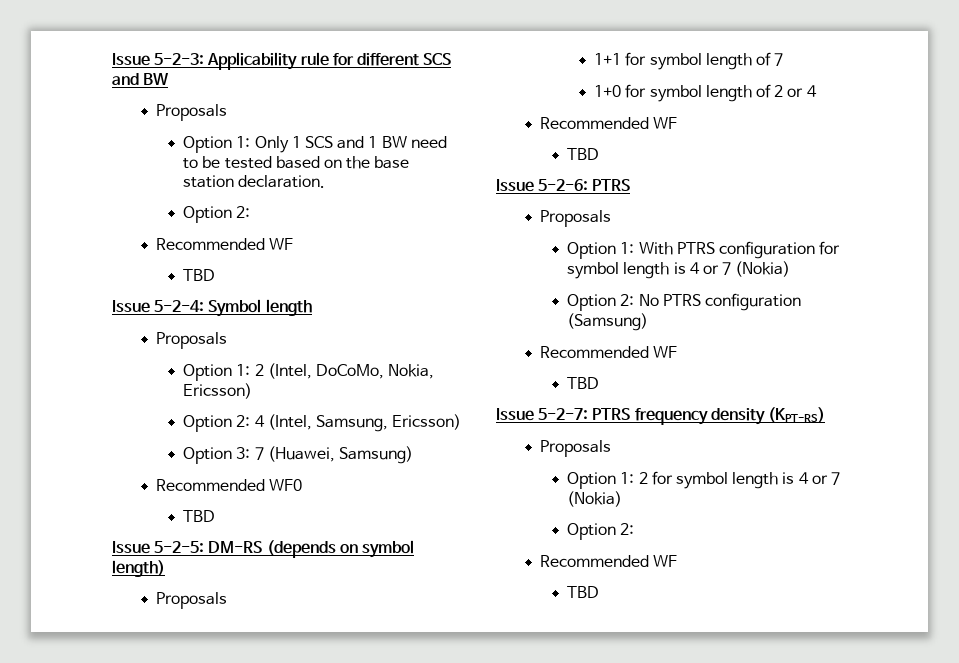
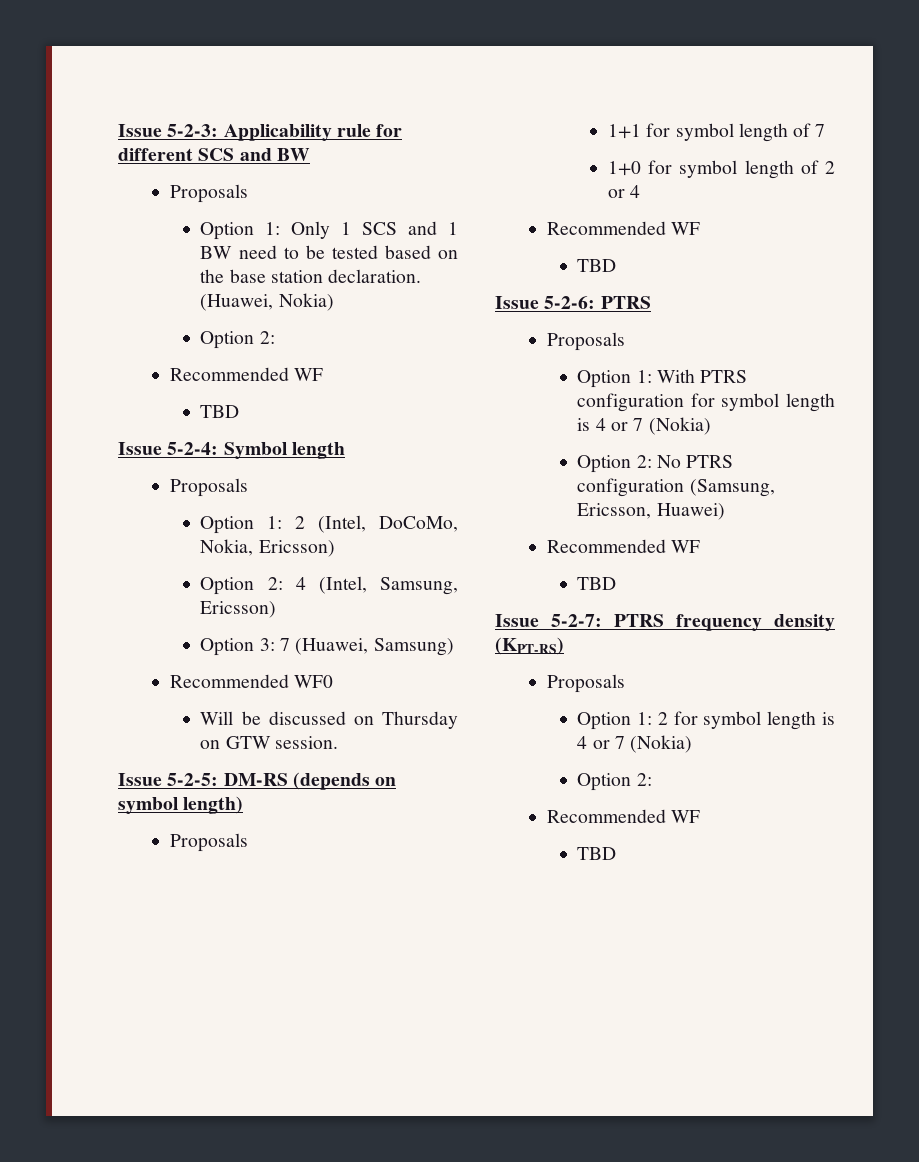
+ (Huawei, Nokia)
  Recommended WF0
- TBD
+ Will be discussed on Thursday on GTW session.
- Option 2: No PTRS configuration (Samsung)
+ Option 2: No PTRS configuration (Samsung, Ericsson, Huawei)

